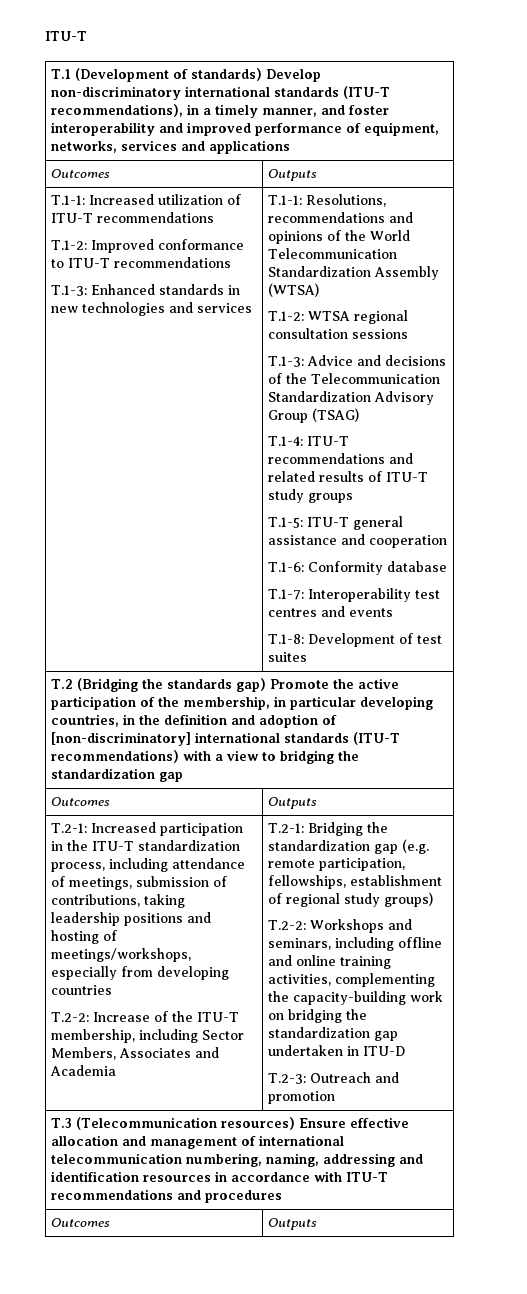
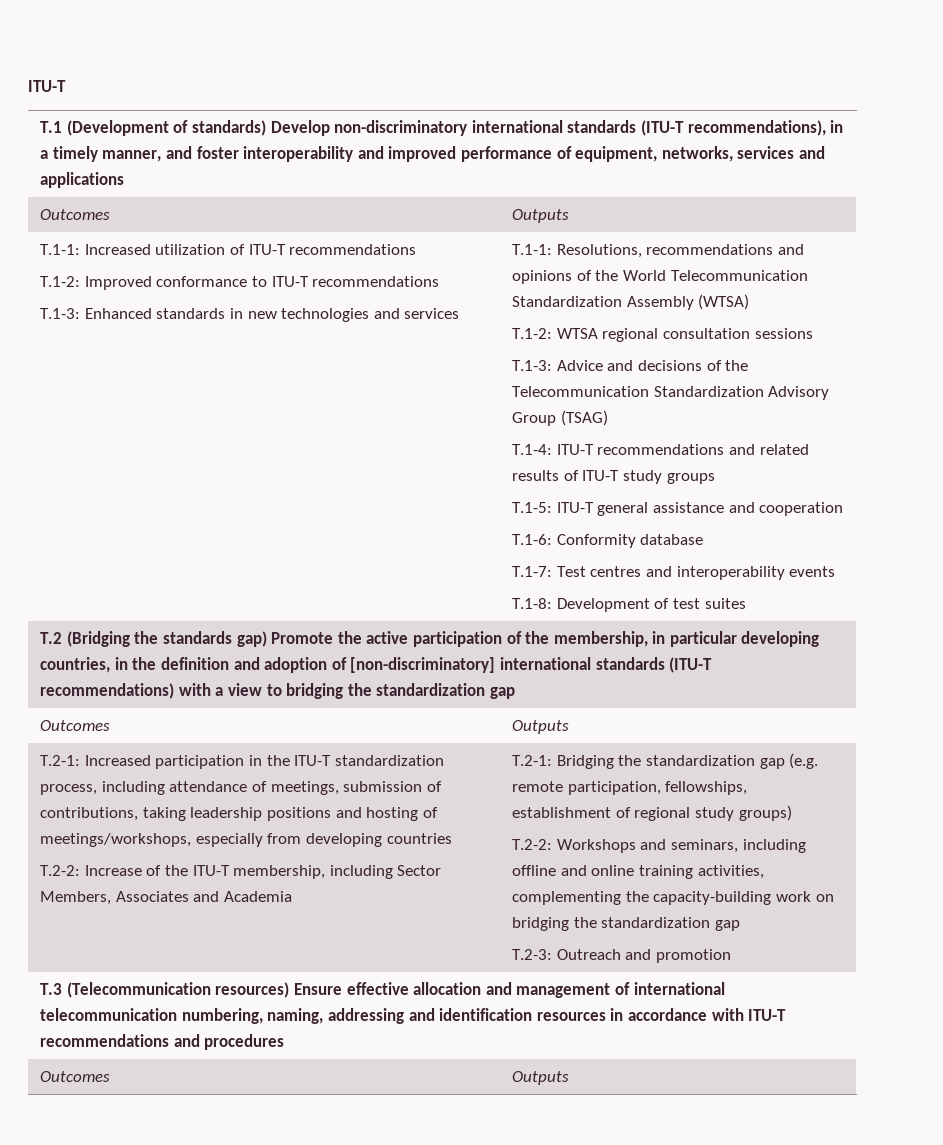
- T.1-7: Interoperability test centres and events
+ T.1-7: Test centres and interoperability events
- T.2-2: Workshops and seminars, including offline and online training activities, complementing the capacity-building work on bridging the standardization gap undertaken in ITU-D
+ T.2-2: Workshops and seminars, including offline and online training activities, complementing the capacity-building work on bridging the standardization gap

